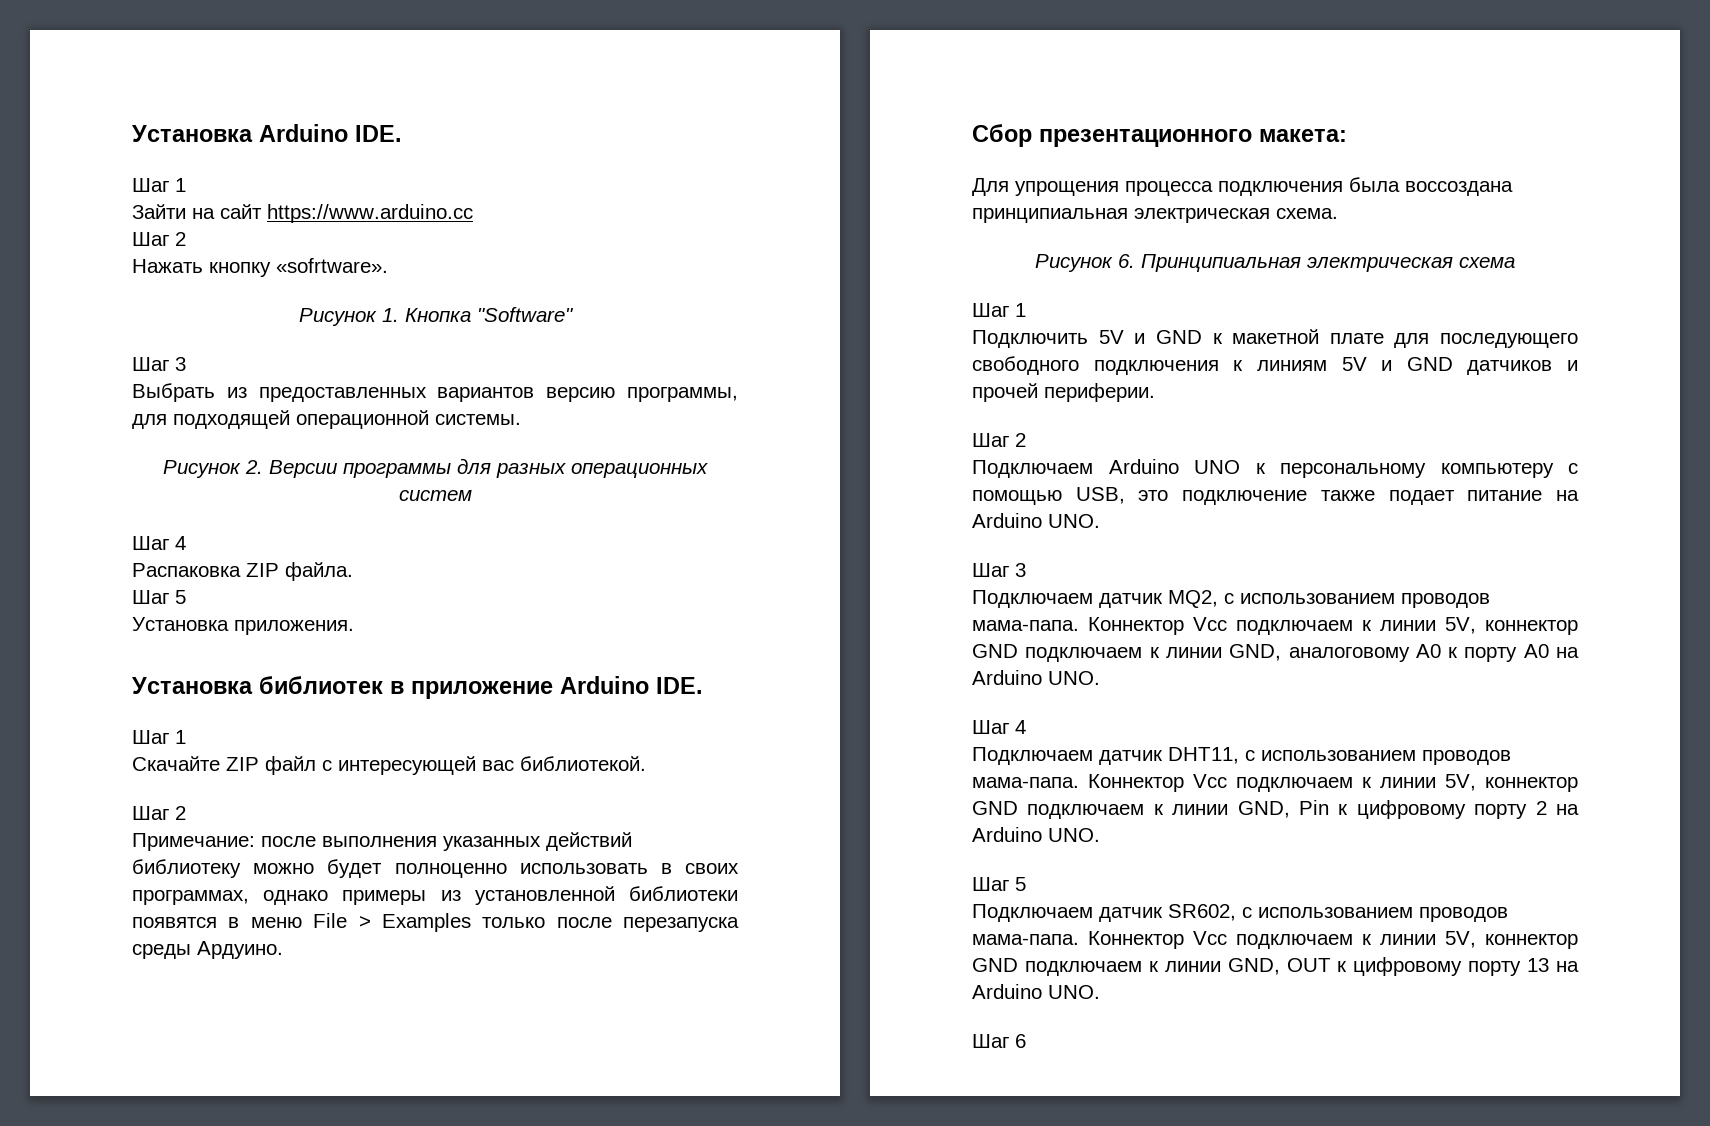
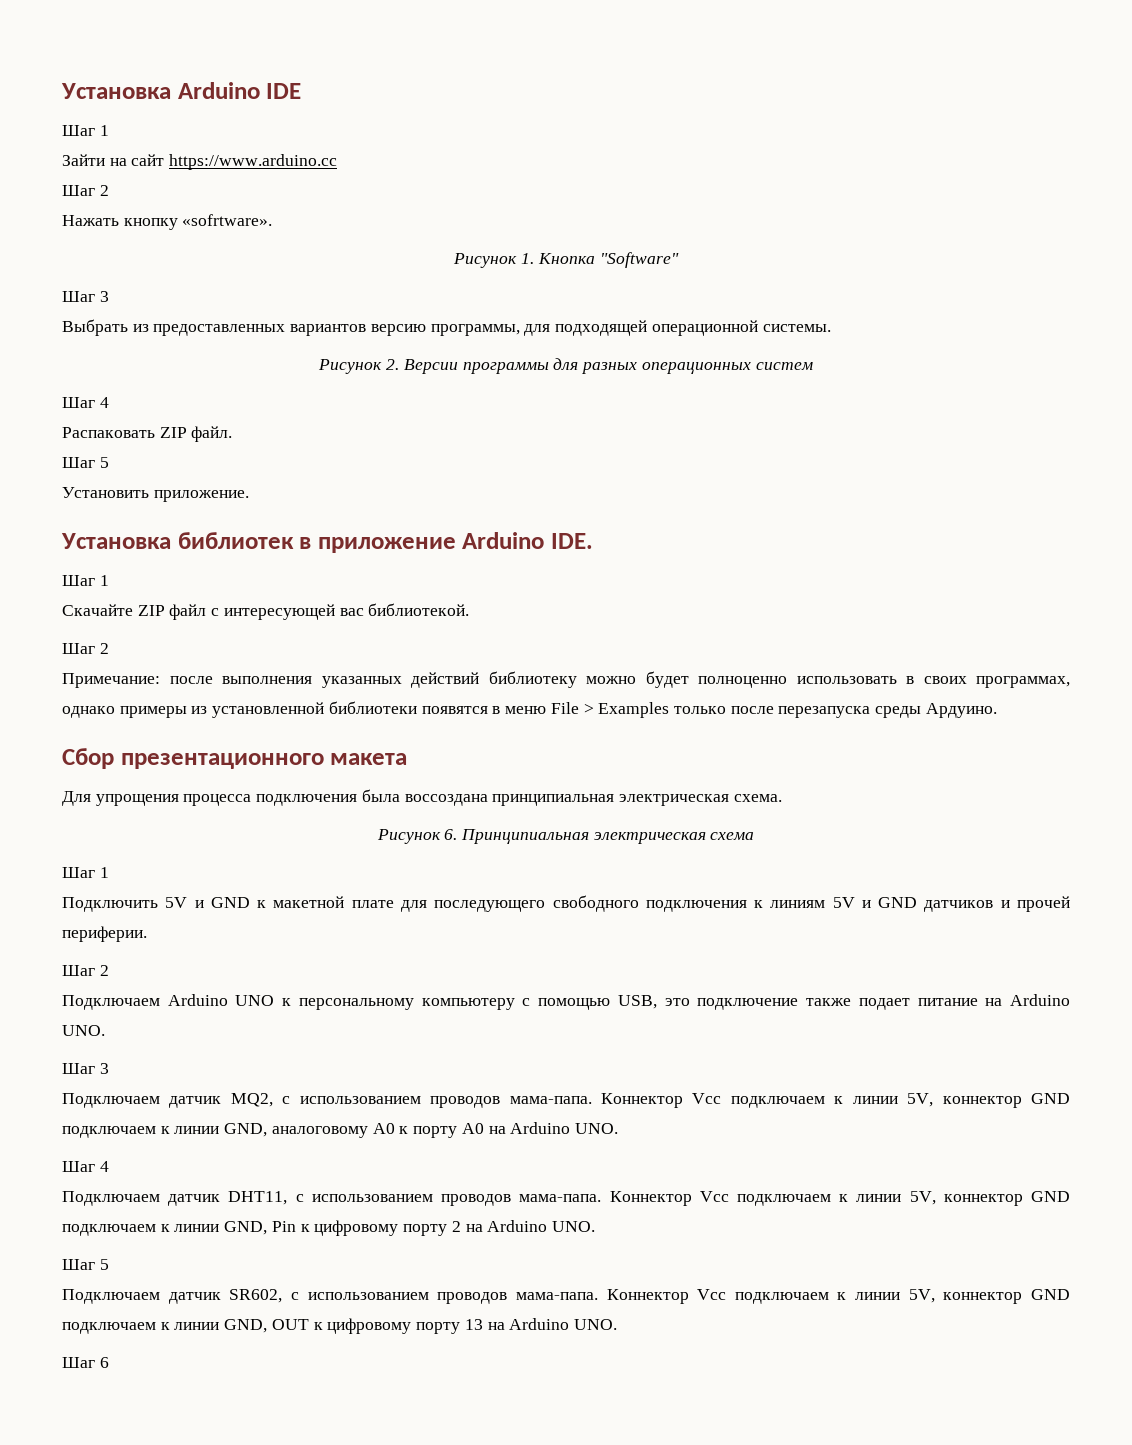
- Установка Arduino IDE.
+ Установка Arduino IDE
- Распаковка ZIP файла.
+ Распаковать ZIP файл.
  Шаг 5
- Установка приложения.
+ Установить приложение.
- Сбор презентационного макета:
+ Сбор презентационного макета

